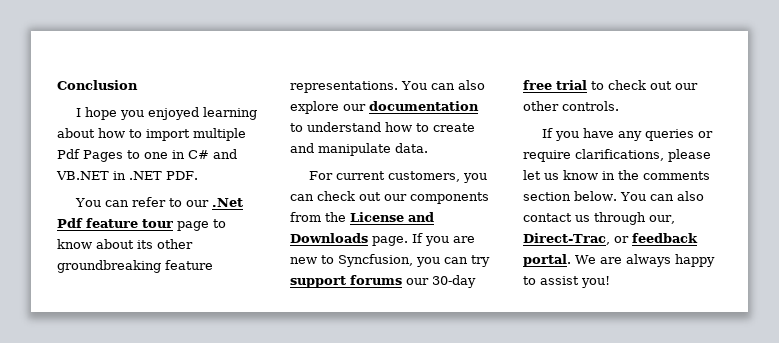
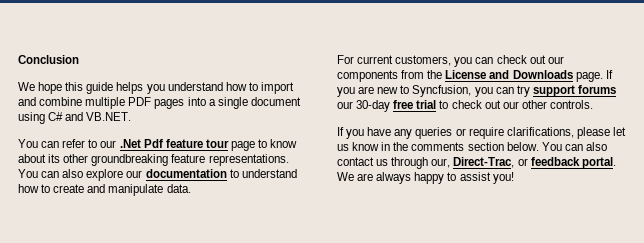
- I hope you enjoyed learning about how to import multiple Pdf Pages to one in C# and VB.NET in .NET PDF.
+ We hope this guide helps you understand how to import and combine multiple PDF pages into a single document using C# and VB.NET.

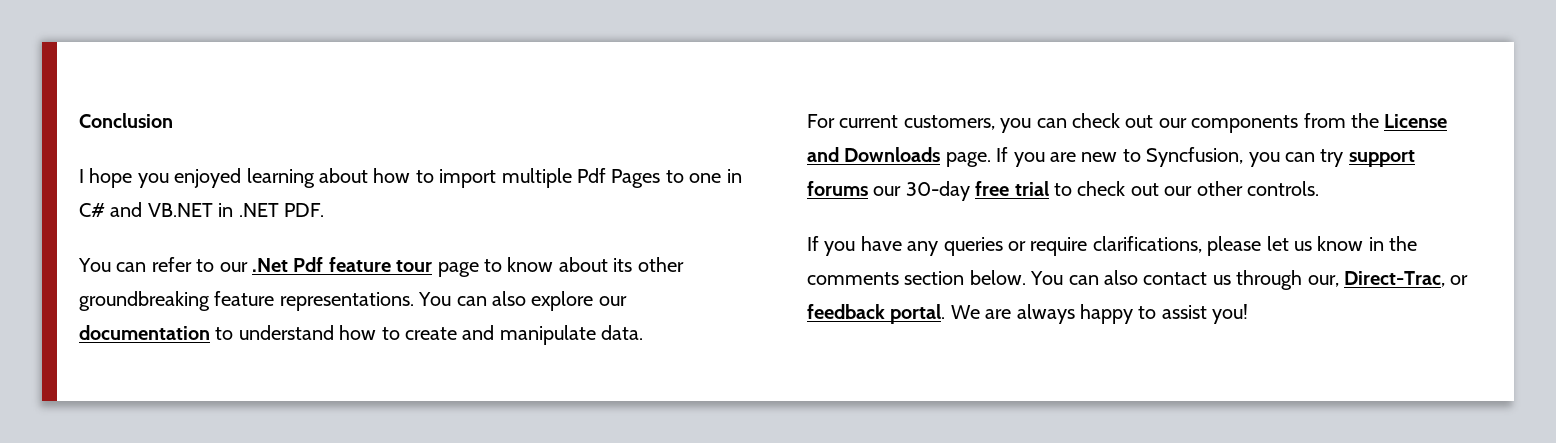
- We hope this guide helps you understand how to import and combine multiple PDF pages into a single document using C# and VB.NET.
+ I hope you enjoyed learning about how to import multiple Pdf Pages to one in C# and VB.NET in .NET PDF.

